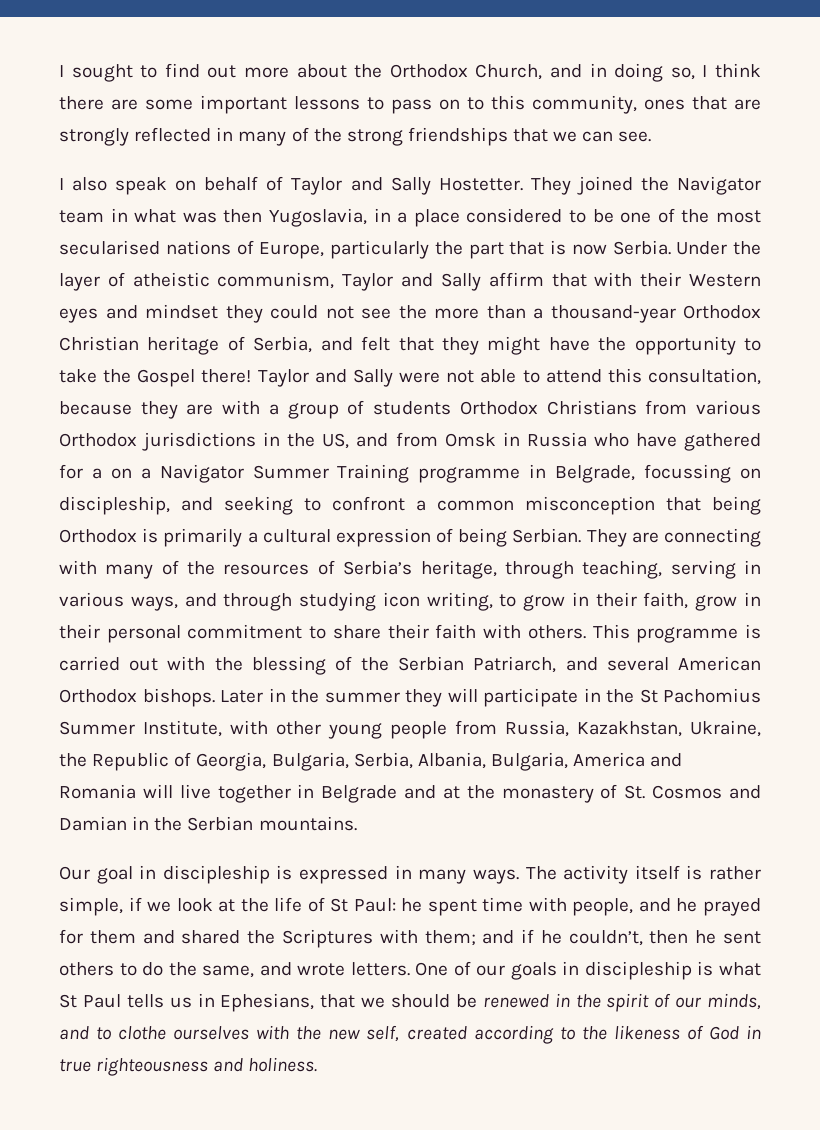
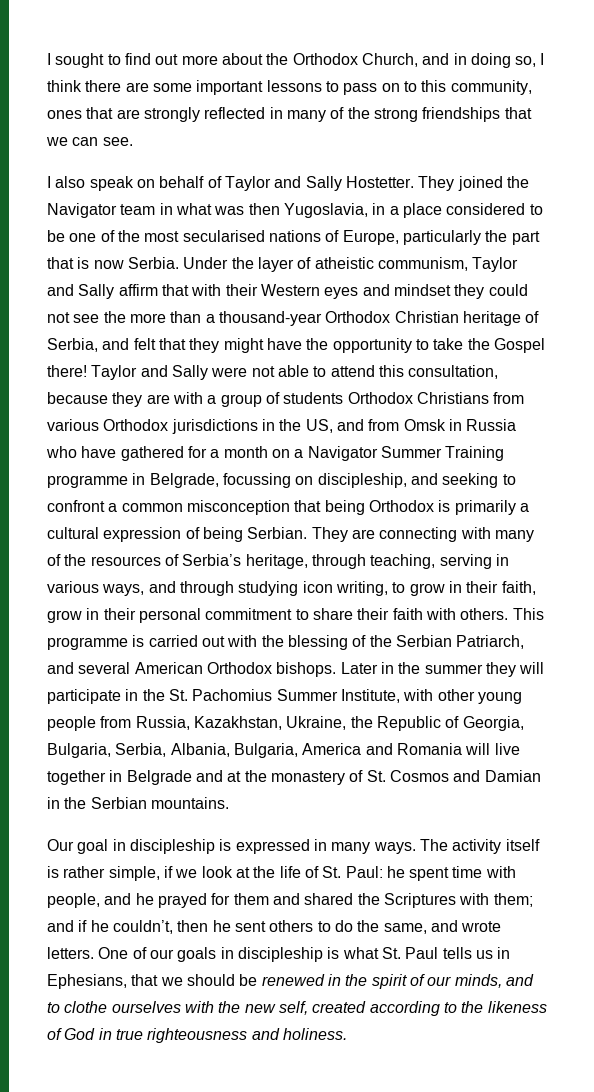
- Taylor and Sally were not able to attend this consultation, because they are with a group of students Orthodox Christians from various Orthodox jurisdictions in the US, and from Omsk in Russia who have gathered for a on a Navigator Summer Training programme in Belgrade, focussing on discipleship, and seeking to confront a common misconception that being Orthodox is primarily a cultural expression of being Serbian.
+ Taylor and Sally were not able to attend this consultation, because they are with a group of students Orthodox Christians from various Orthodox jurisdictions in the US, and from Omsk in Russia who have gathered for a month on a Navigator Summer Training programme in Belgrade, focussing on discipleship, and seeking to confront a common misconception that being Orthodox is primarily a cultural expression of being Serbian.
- Later in the summer they will participate in the St Pachomius Summer Institute, with other young people from Russia, Kazakhstan, Ukraine, the Republic of Georgia, Bulgaria, Serbia, Albania, Bulgaria, America and Romania will live together in Belgrade and at the monastery of St. Cosmos and Damian in the Serbian mountains.
+ Later in the summer they will participate in the St. Pachomius Summer Institute, with other young people from Russia, Kazakhstan, Ukraine, the Republic of Georgia, Bulgaria, Serbia, Albania, Bulgaria, America and Romania will live together in Belgrade and at the monastery of St. Cosmos and Damian in the Serbian mountains.
- The activity itself is rather simple, if we look at the life of St Paul: he spent time with people, and he prayed for them and shared the Scriptures with them; and if he couldn’t, then he sent others to do the same, and wrote letters.
+ The activity itself is rather simple, if we look at the life of St. Paul: he spent time with people, and he prayed for them and shared the Scriptures with them; and if he couldn’t, then he sent others to do the same, and wrote letters.
- One of our goals in discipleship is what St Paul tells us in Ephesians, that we should be renewed in the spirit of our minds, and to clothe ourselves with the new self, created according to the likeness of God in true righteousness and holiness.
+ One of our goals in discipleship is what St. Paul tells us in Ephesians, that we should be renewed in the spirit of our minds, and to clothe ourselves with the new self, created according to the likeness of God in true righteousness and holiness.

